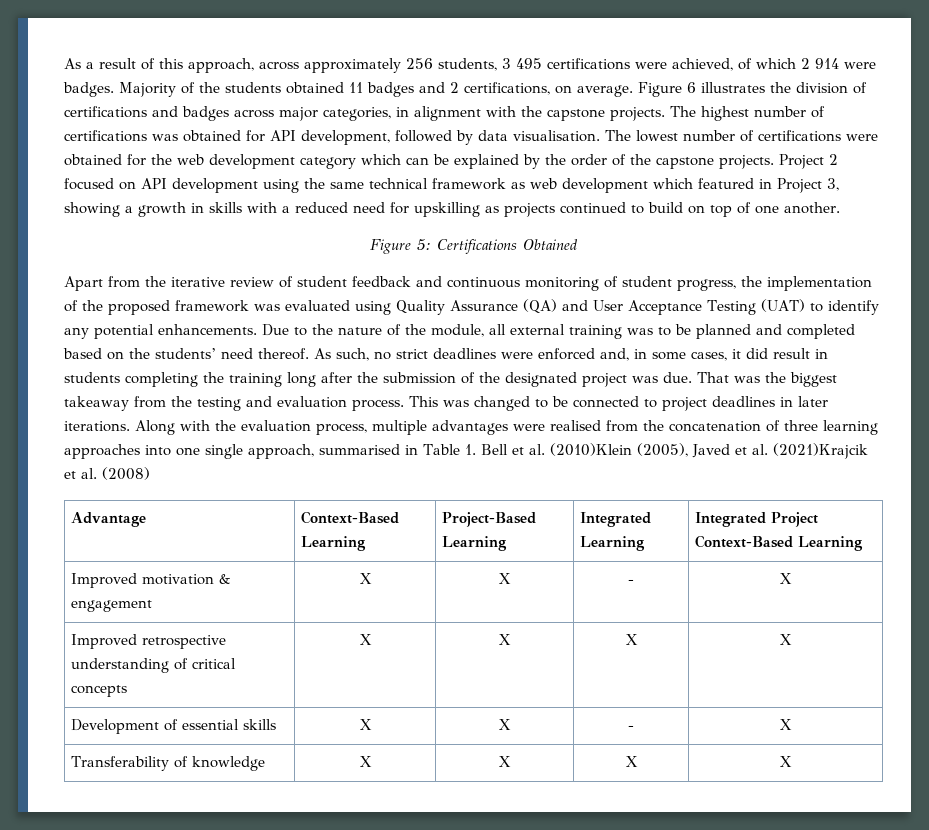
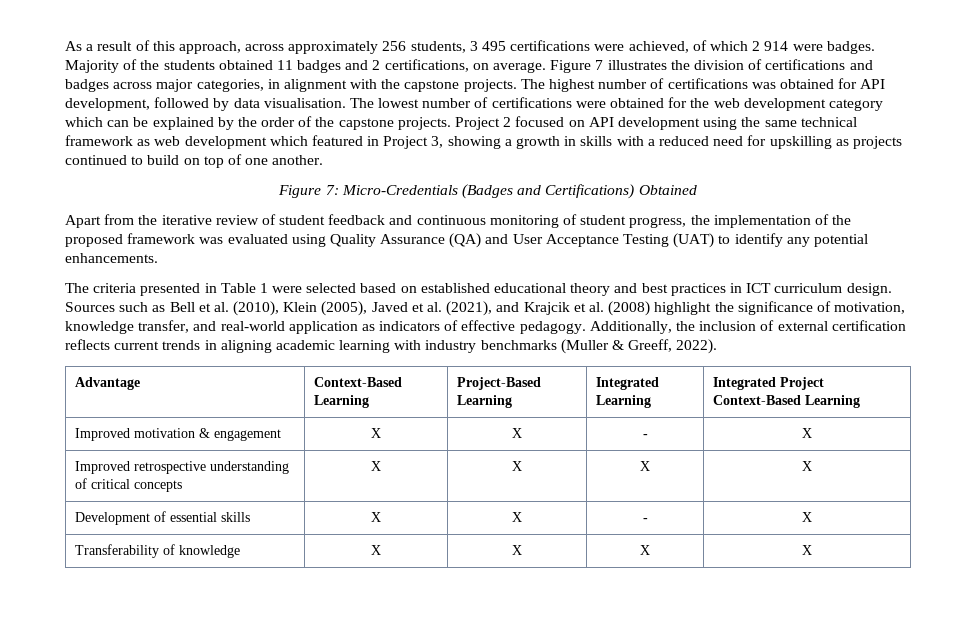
- Figure 6 illustrates the division of certifications and badges across major categories, in alignment with the capstone projects.
+ Figure 7 illustrates the division of certifications and badges across major categories, in alignment with the capstone projects.
- Figure 5: Certifications Obtained
+ Figure 7: Micro-Credentials (Badges and Certifications) Obtained
- Apart from the iterative review of student feedback and continuous monitoring of student progress, the implementation of the proposed framework was evaluated using Quality Assurance (QA) and User Acceptance Testing (UAT) to identify any potential enhancements. Due to the nature of the module, all external training was to be planned and completed based on the students’ need thereof. As such, no strict deadlines were enforced and, in some cases, it did result in students completing the training long after the submission of the designated project was due. That was the biggest takeaway from the testing and evaluation process. This was changed to be connected to project deadlines in later iterations. Along with the evaluation process, multiple advantages were realised from the concatenation of three learning approaches into one single approach, summarised in Table 1. Bell et al. (2010)Klein (2005), Javed et al. (2021)Krajcik et al. (2008)
+ Apart from the iterative review of student feedback and continuous monitoring of student progress, the implementation of the proposed framework was evaluated using Quality Assurance (QA) and User Acceptance Testing (UAT) to identify any potential enhancements.
+ The criteria presented in Table 1 were selected based on established educational theory and best practices in ICT curriculum design. Sources such as Bell et al. (2010), Klein (2005), Javed et al. (2021), and Krajcik et al. (2008) highlight the significance of motivation, knowledge transfer, and real-world application as indicators of effective pedagogy. Additionally, the inclusion of external certification reflects current trends in aligning academic learning with industry benchmarks (Muller & Greeff, 2022).

